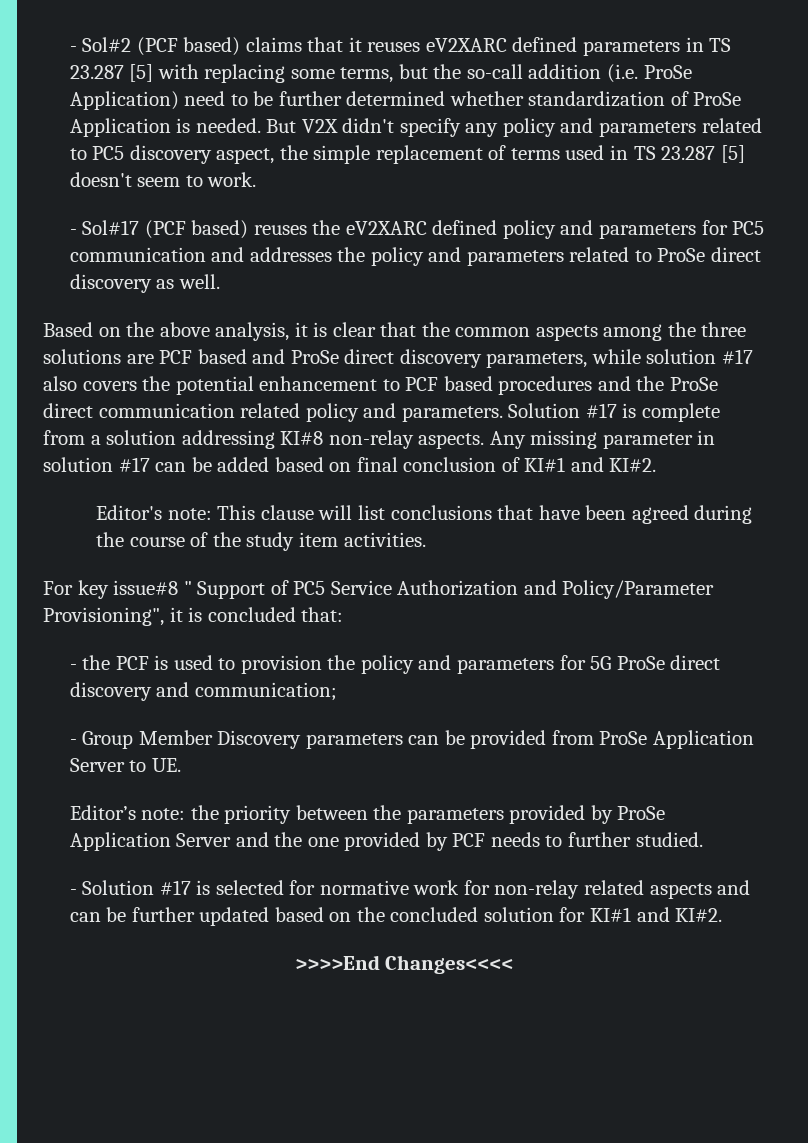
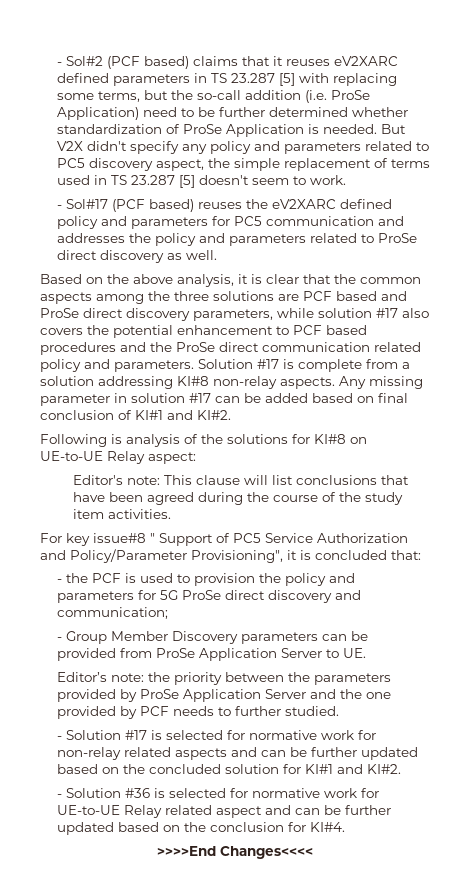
+ Following is analysis of the solutions for KI#8 on UE-to-UE Relay aspect:
+ - Solution #36 is selected for normative work for UE-to-UE Relay related aspect and can be further updated based on the conclusion for KI#4.

